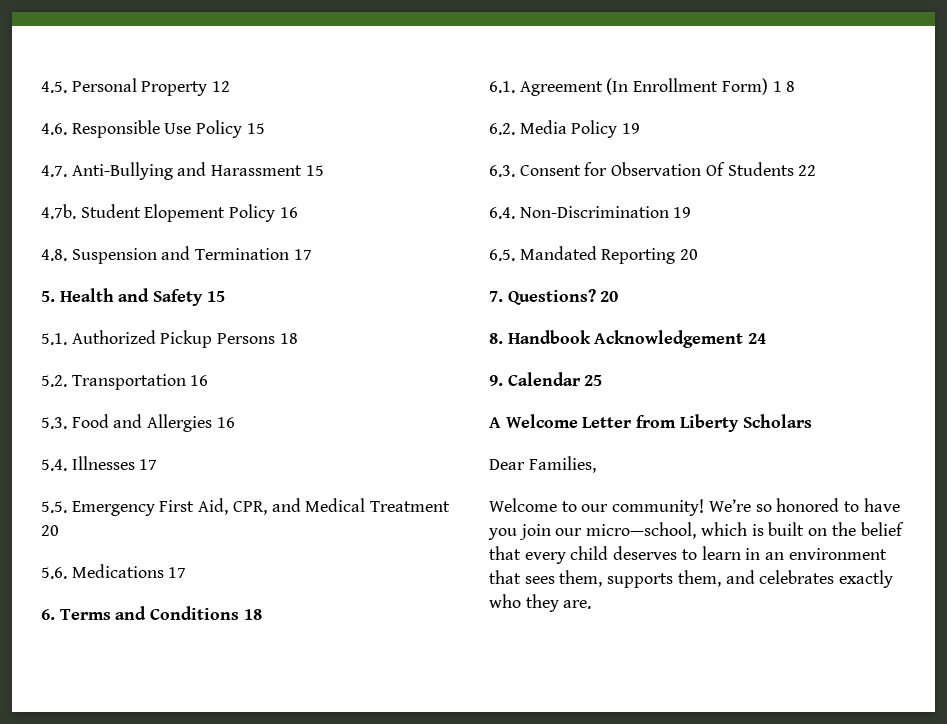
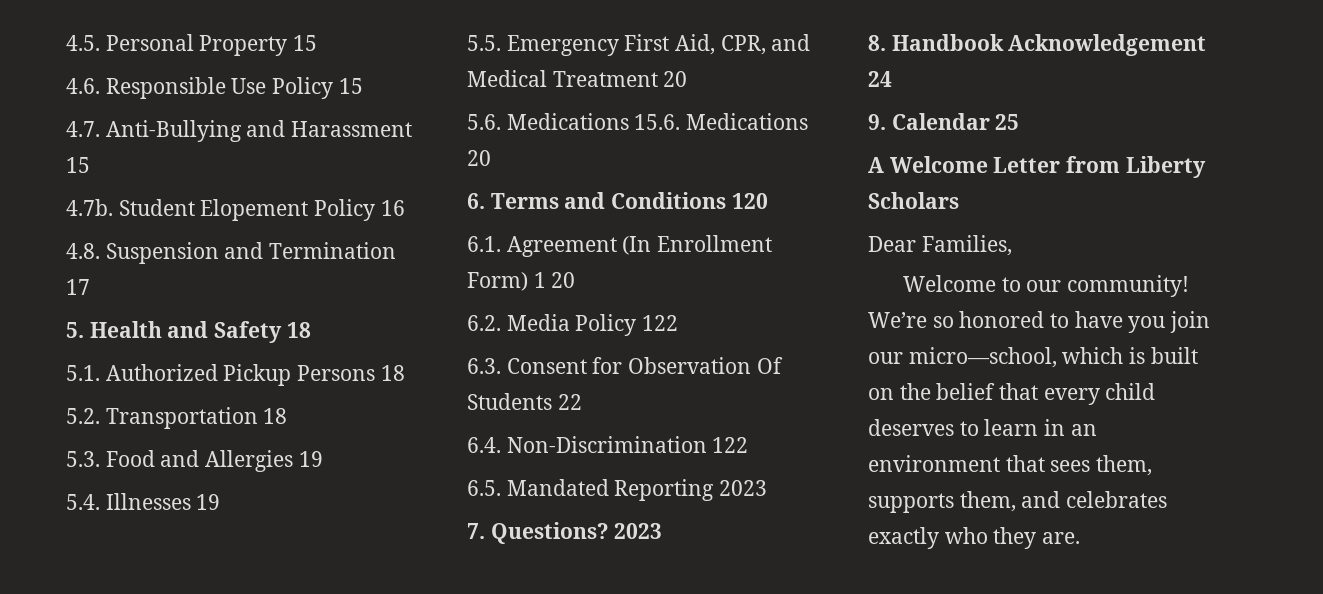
- 4.5. Personal Property 12
+ 4.5. Personal Property 15
- 5. Health and Safety 15
+ 5. Health and Safety 18
- 5.2. Transportation 16
+ 5.2. Transportation 18
- 5.3. Food and Allergies 16
+ 5.3. Food and Allergies 19
- 5.4. Illnesses 17
+ 5.4. Illnesses 19
- 5.6. Medications 17
+ 5.6. Medications 15.6. Medications 20
- 6. Terms and Conditions 18
+ 6. Terms and Conditions 120
- 6.1. Agreement (In Enrollment Form) 1 8
+ 6.1. Agreement (In Enrollment Form) 1 20
- 6.2. Media Policy 19
+ 6.2. Media Policy 122
- 6.4. Non-Discrimination 19
+ 6.4. Non-Discrimination 122
- 6.5. Mandated Reporting 20
+ 6.5. Mandated Reporting 2023
- 7. Questions? 20
+ 7. Questions? 2023

